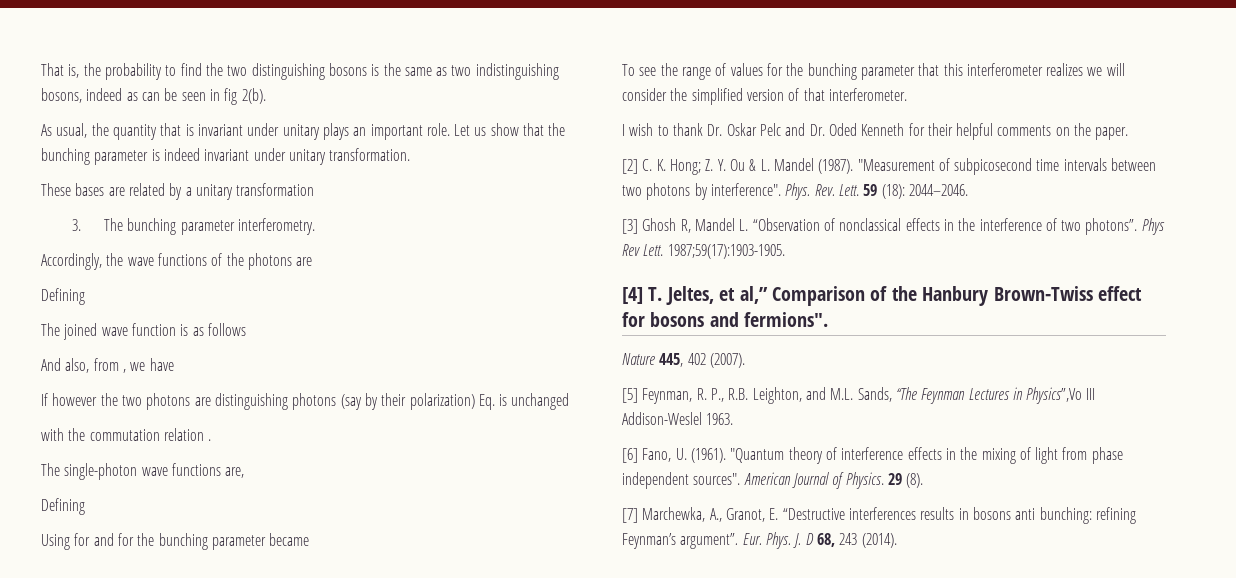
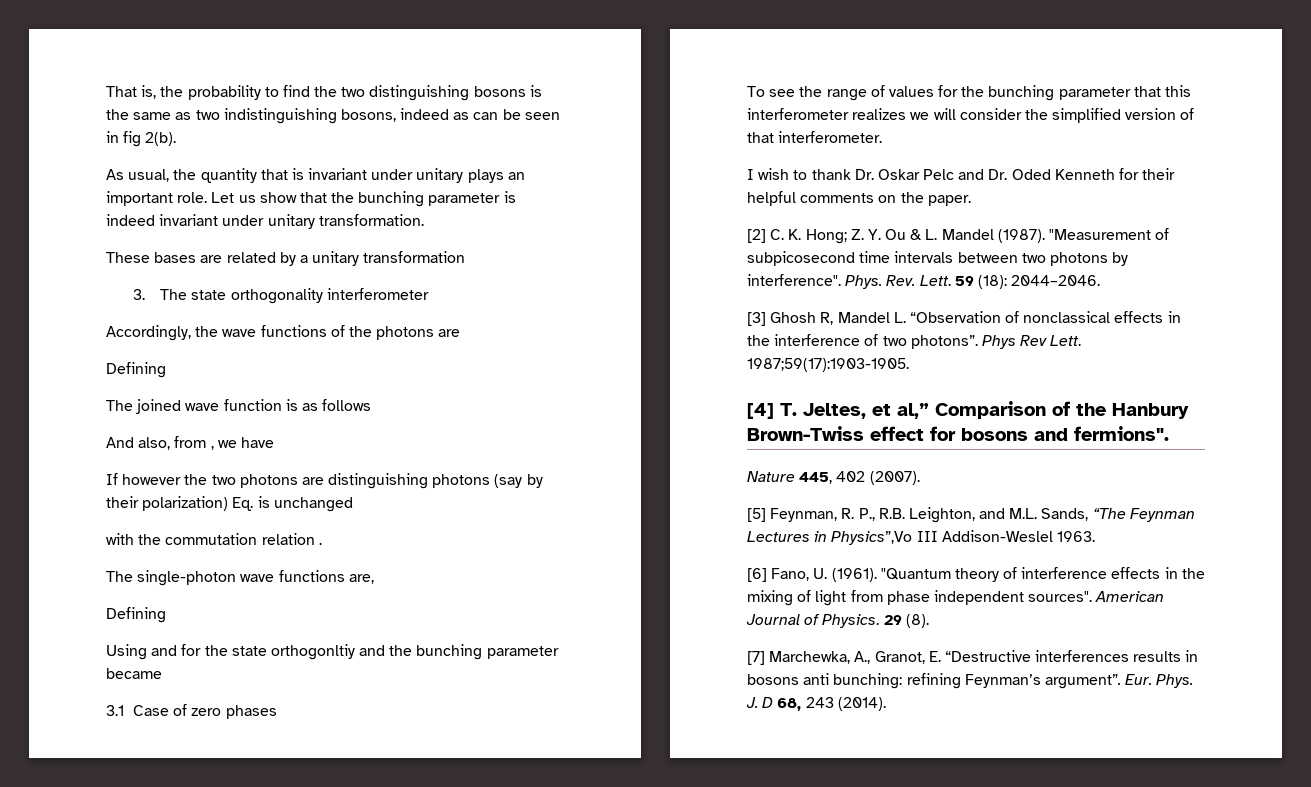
- 3. The bunching parameter interferometry.
+ 3. The state orthogonality interferometer
- Using for and for the bunching parameter became
+ Using and for the state orthogonltiy and the bunching parameter became
+ 3.1 Case of zero phases

